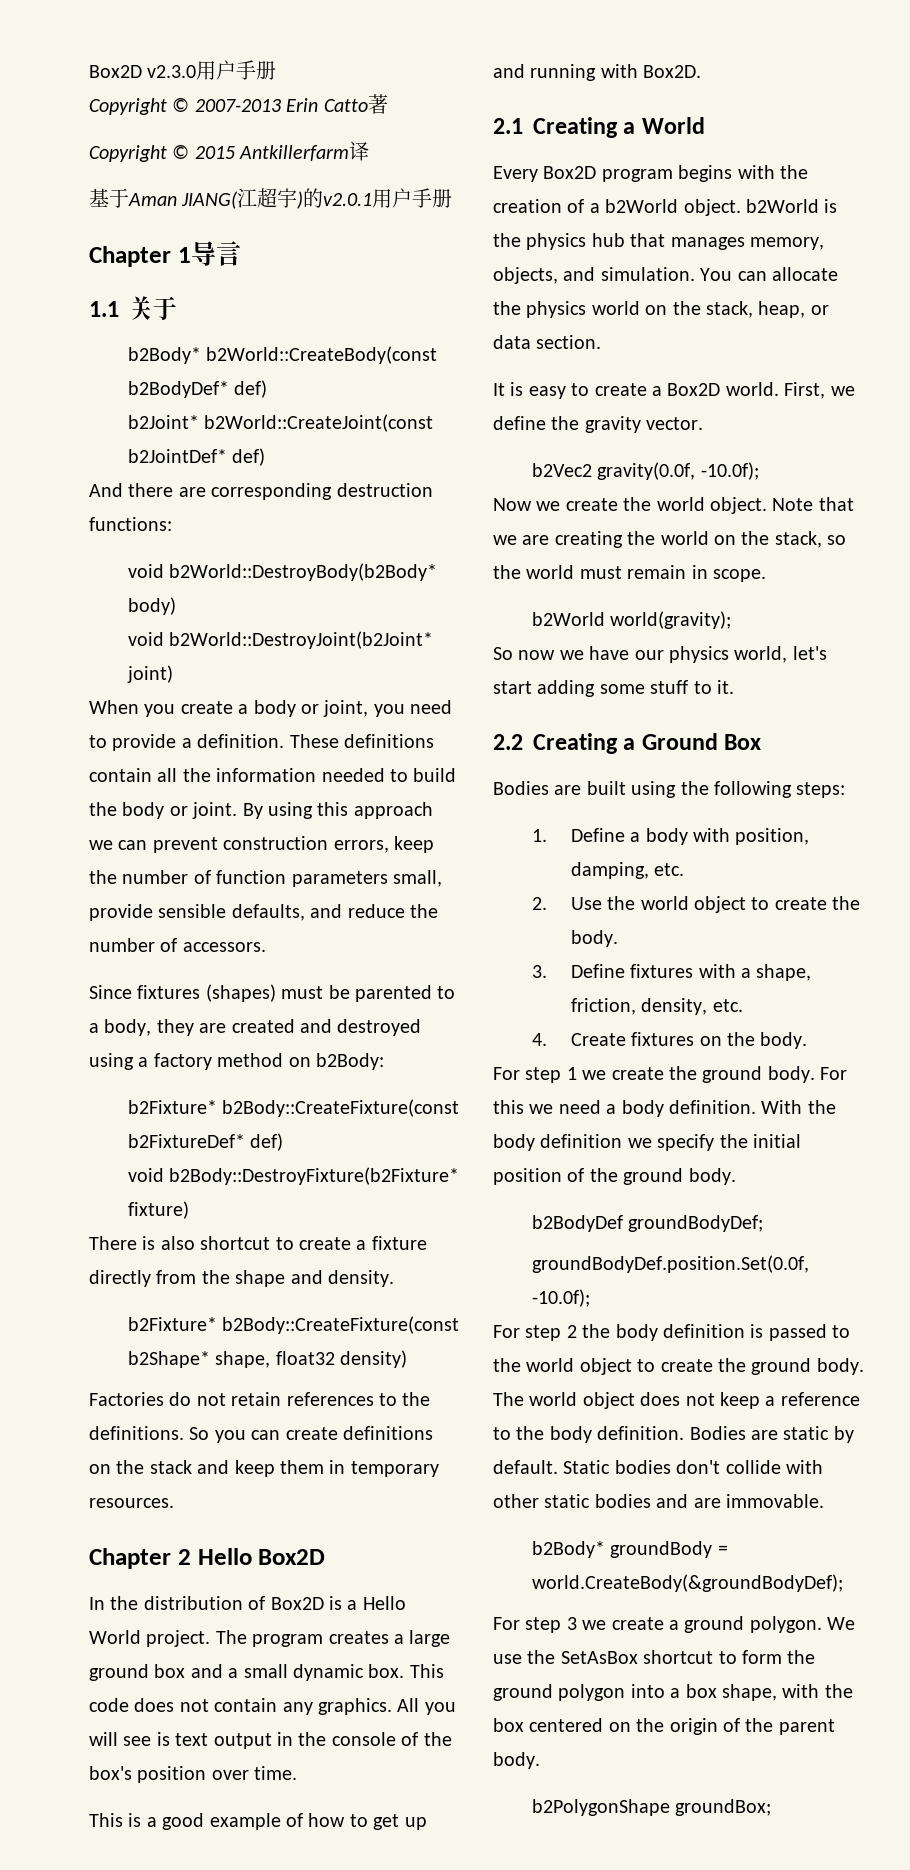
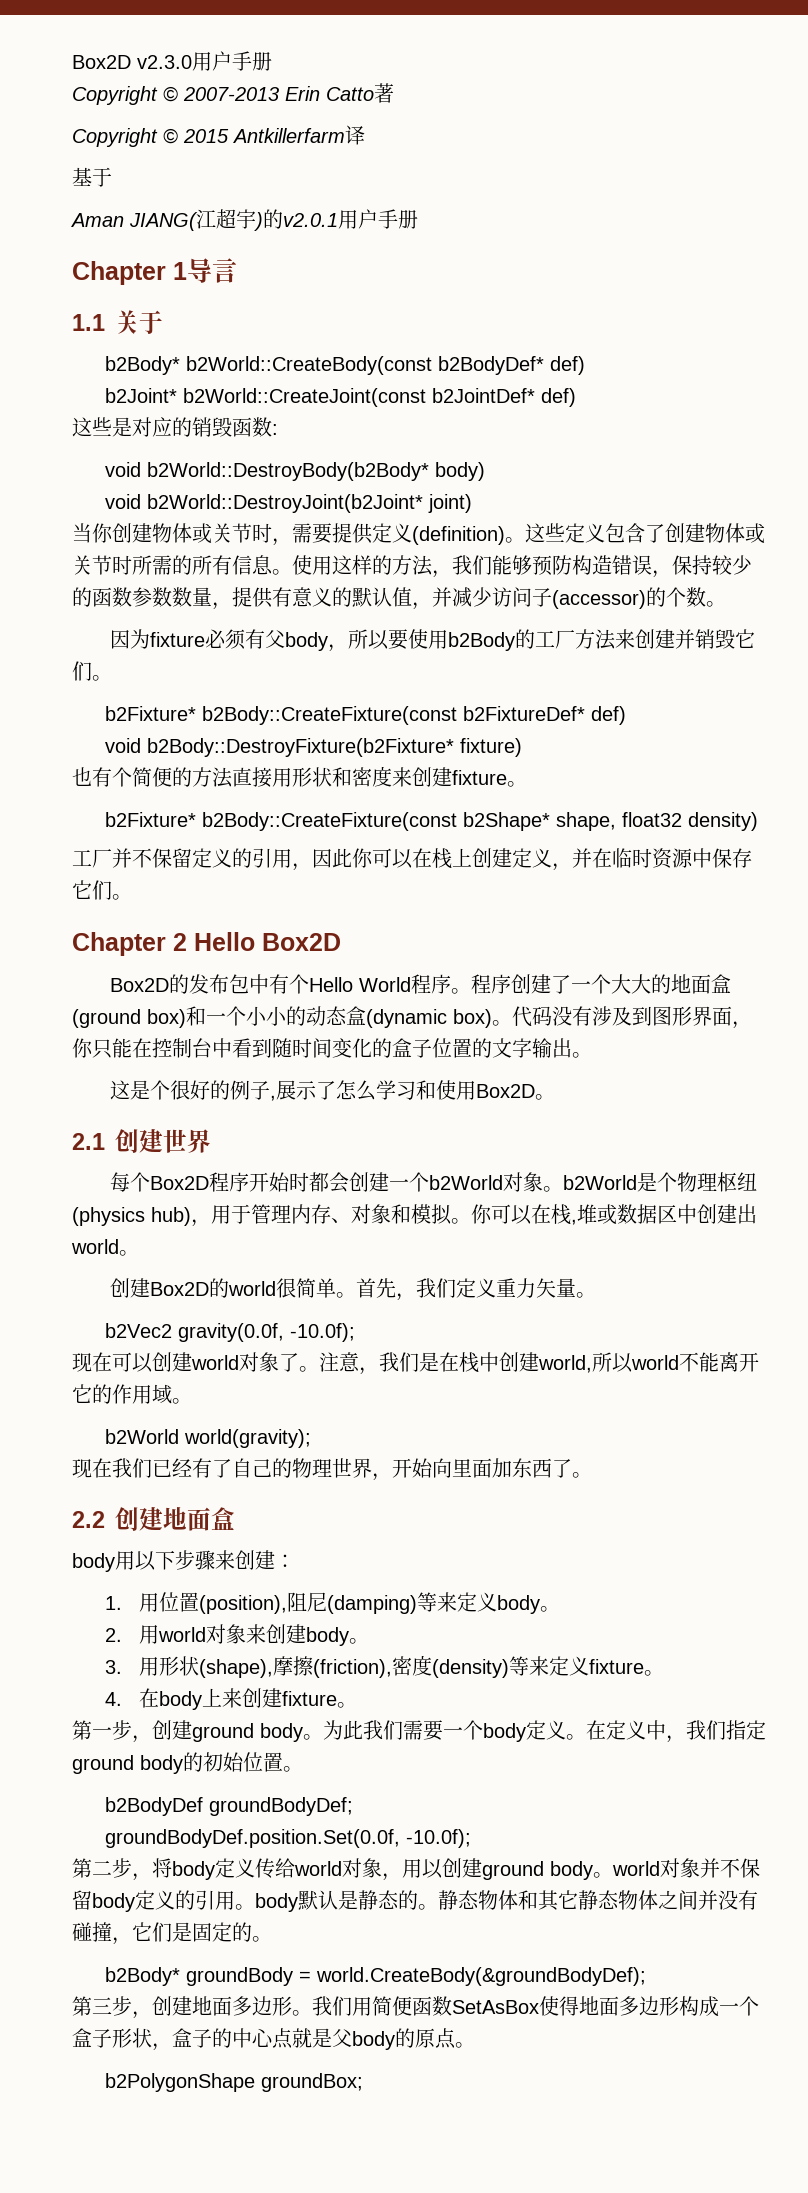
- 基于Aman JIANG(江超宇)的v2.0.1用户手册
+ 基于
+ Aman JIANG(江超宇)的v2.0.1用户手册
- And there are corresponding destruction functions:
+ 这些是对应的销毁函数:
- When you create a body or joint, you need to provide a definition. These definitions contain all the information needed to build the body or joint. By using this approach we can prevent construction errors, keep the number of function parameters small, provide sensible defaults, and reduce the number of accessors.
- Since fixtures (shapes) must be parented to a body, they are created and destroyed using a factory method on b2Body:
+ 当你创建物体或关节时，需要提供定义(definition)。这些定义包含了创建物体或关节时所需的所有信息。使用这样的方法，我们能够预防构造错误，保持较少的函数参数数量，提供有意义的默认值，并减少访问子(accessor)的个数。
+ 因为fixture必须有父body，所以要使用b2Body的工厂方法来创建并销毁它们。
- There is also shortcut to create a fixture directly from the shape and density.
+ 也有个简便的方法直接用形状和密度来创建fixture。
- Factories do not retain references to the definitions. So you can create definitions on the stack and keep them in temporary resources.
+ 工厂并不保留定义的引用，因此你可以在栈上创建定义，并在临时资源中保存它们。
  Chapter 2 Hello Box2D
- In the distribution of Box2D is a Hello World project. The program creates a large ground box and a small dynamic box. This code does not contain any graphics. All you will see is text output in the console of the box's position over time.
- This is a good example of how to get up and running with Box2D.
- 2.1 Creating a World
- Every Box2D program begins with the creation of a b2World object. b2World is the physics hub that manages memory, objects, and simulation. You can allocate the physics world on the stack, heap, or data section.
- It is easy to create a Box2D world. First, we define the gravity vector.
+ Box2D的发布包中有个Hello World程序。程序创建了一个大大的地面盒(ground box)和一个小小的动态盒(dynamic box)。代码没有涉及到图形界面，你只能在控制台中看到随时间变化的盒子位置的文字输出。
+ 这是个很好的例子,展示了怎么学习和使用Box2D。
+ 2.1创建世界
+ 每个Box2D程序开始时都会创建一个b2World对象。b2World是个物理枢纽(physics hub)，用于管理内存、对象和模拟。你可以在栈,堆或数据区中创建出world。
+ 创建Box2D的world很简单。首先，我们定义重力矢量。
  b2Vec2 gravity(0.0f, -10.0f);
- Now we create the world object. Note that we are creating the world on the stack, so the world must remain in scope.
+ 现在可以创建world对象了。注意，我们是在栈中创建world,所以world不能离开它的作用域。
  b2World world(gravity);
- So now we have our physics world, let's start adding some stuff to it.
- 2.2 Creating a Ground Box
- Bodies are built using the following steps:
- 1. Define a body with position, damping, etc.
- 2. Use the world object to create the body.
- 3. Define fixtures with a shape, friction, density, etc.
- 4. Create fixtures on the body.
- For step 1 we create the ground body. For this we need a body definition. With the body definition we specify the initial position of the ground body.
+ 现在我们已经有了自己的物理世界，开始向里面加东西了。
+ 2.2创建地面盒
+ body用以下步骤来创建：
+ 1.用位置(position),阻尼(damping)等来定义body。
+ 2.用world对象来创建body。
+ 3.用形状(shape),摩擦(friction),密度(density)等来定义fixture。
+ 4.在body上来创建fixture。
+ 第一步，创建ground body。为此我们需要一个body定义。在定义中，我们指定ground body的初始位置。
  b2BodyDef groundBodyDef;
  groundBodyDef.position.Set(0.0f, -10.0f);
- For step 2 the body definition is passed to the world object to create the ground body. The world object does not keep a reference to the body definition. Bodies are static by default. Static bodies don't collide with other static bodies and are immovable.
+ 第二步，将body定义传给world对象，用以创建ground body。world对象并不保留body定义的引用。body默认是静态的。静态物体和其它静态物体之间并没有碰撞，它们是固定的。
  b2Body* groundBody = world.CreateBody(&groundBodyDef);
- For step 3 we create a ground polygon. We use the SetAsBox shortcut to form the ground polygon into a box shape, with the box centered on the origin of the parent body.
+ 第三步，创建地面多边形。我们用简便函数SetAsBox使得地面多边形构成一个盒子形状，盒子的中心点就是父body的原点。

